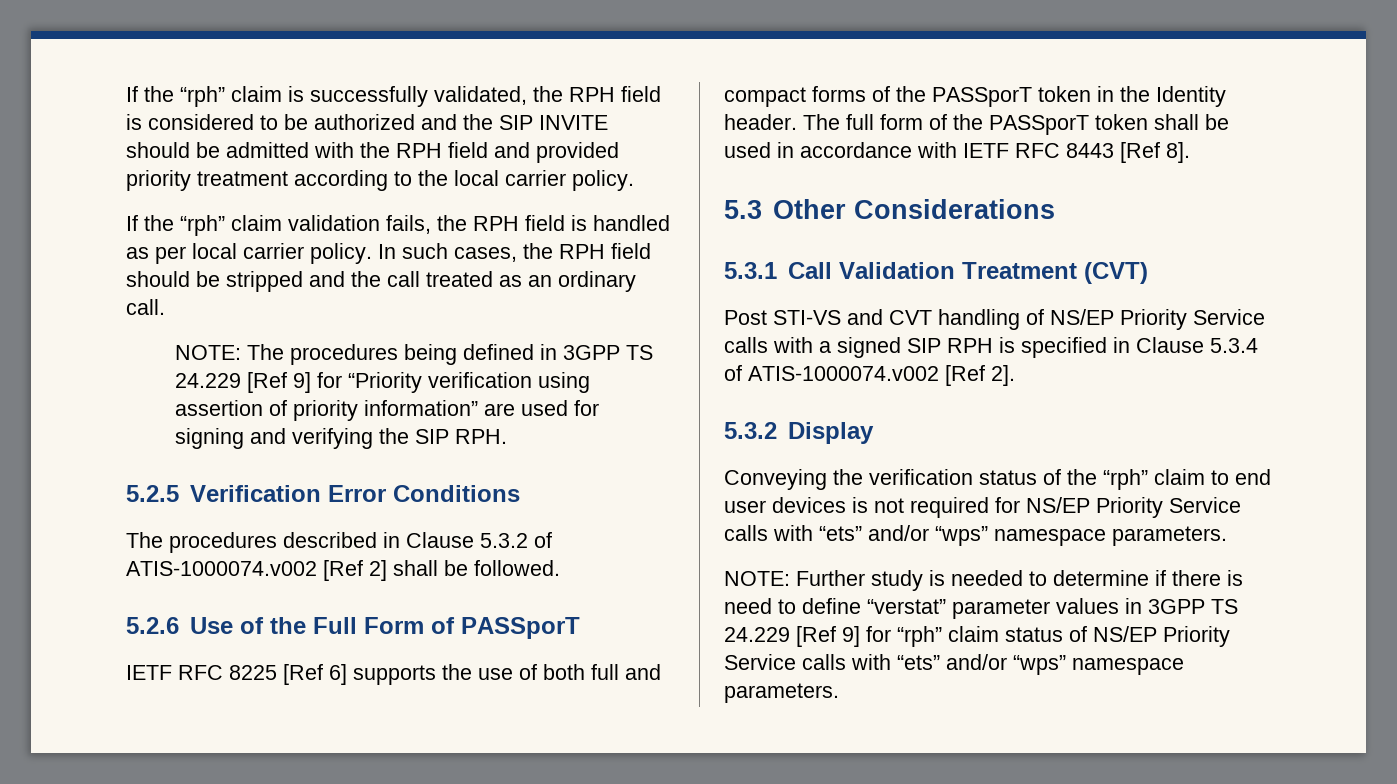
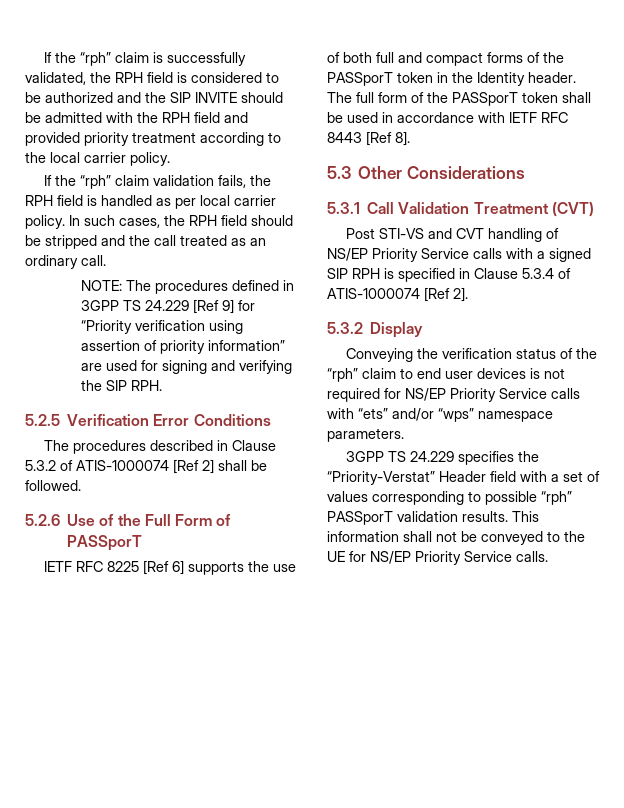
- NOTE: The procedures being defined in 3GPP TS 24.229 [Ref 9] for “Priority verification using assertion of priority information” are used for signing and verifying the SIP RPH.
+ NOTE: The procedures defined in 3GPP TS 24.229 [Ref 9] for “Priority verification using assertion of priority information” are used for signing and verifying the SIP RPH.
- The procedures described in Clause 5.3.2 of ATIS-1000074.v002 [Ref 2] shall be followed.
+ The procedures described in Clause 5.3.2 of ATIS-1000074 [Ref 2] shall be followed.
- Post STI-VS and CVT handling of NS/EP Priority Service calls with a signed SIP RPH is specified in Clause 5.3.4 of ATIS-1000074.v002 [Ref 2].
+ Post STI-VS and CVT handling of NS/EP Priority Service calls with a signed SIP RPH is specified in Clause 5.3.4 of ATIS-1000074 [Ref 2].
- NOTE: Further study is needed to determine if there is need to define “verstat” parameter values in 3GPP TS 24.229 [Ref 9] for “rph” claim status of NS/EP Priority Service calls with “ets” and/or “wps” namespace parameters.
+ 3GPP TS 24.229 specifies the “Priority-Verstat” Header field with a set of values corresponding to possible “rph” PASSporT validation results. This information shall not be conveyed to the UE for NS/EP Priority Service calls.

